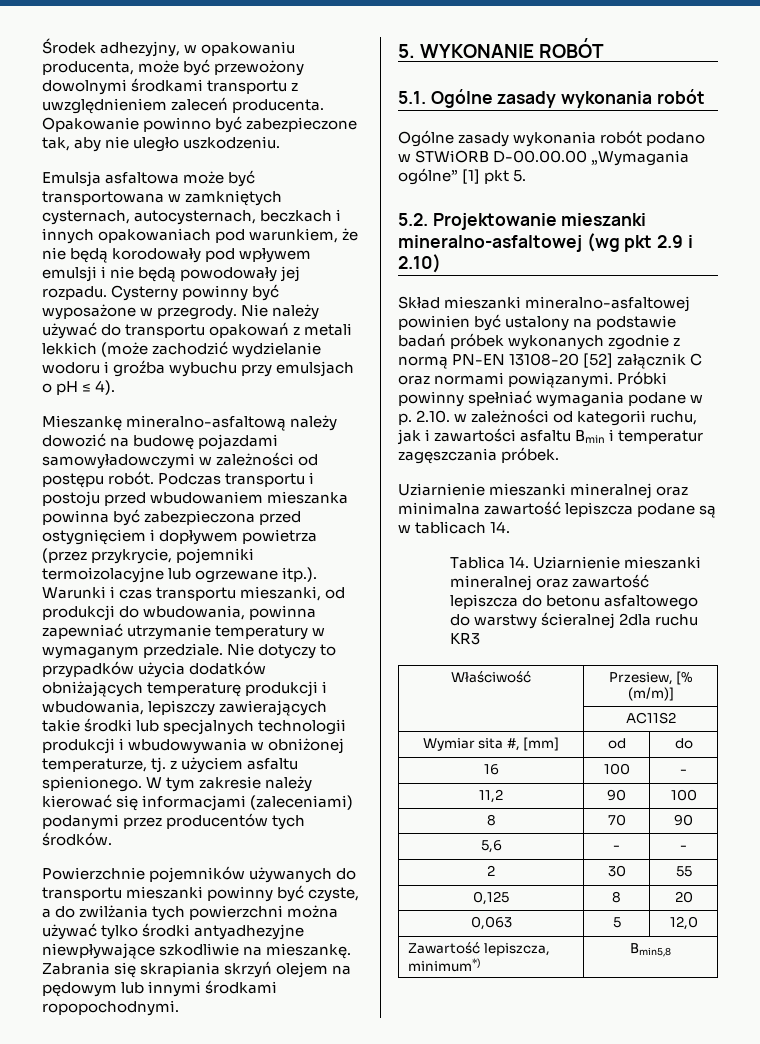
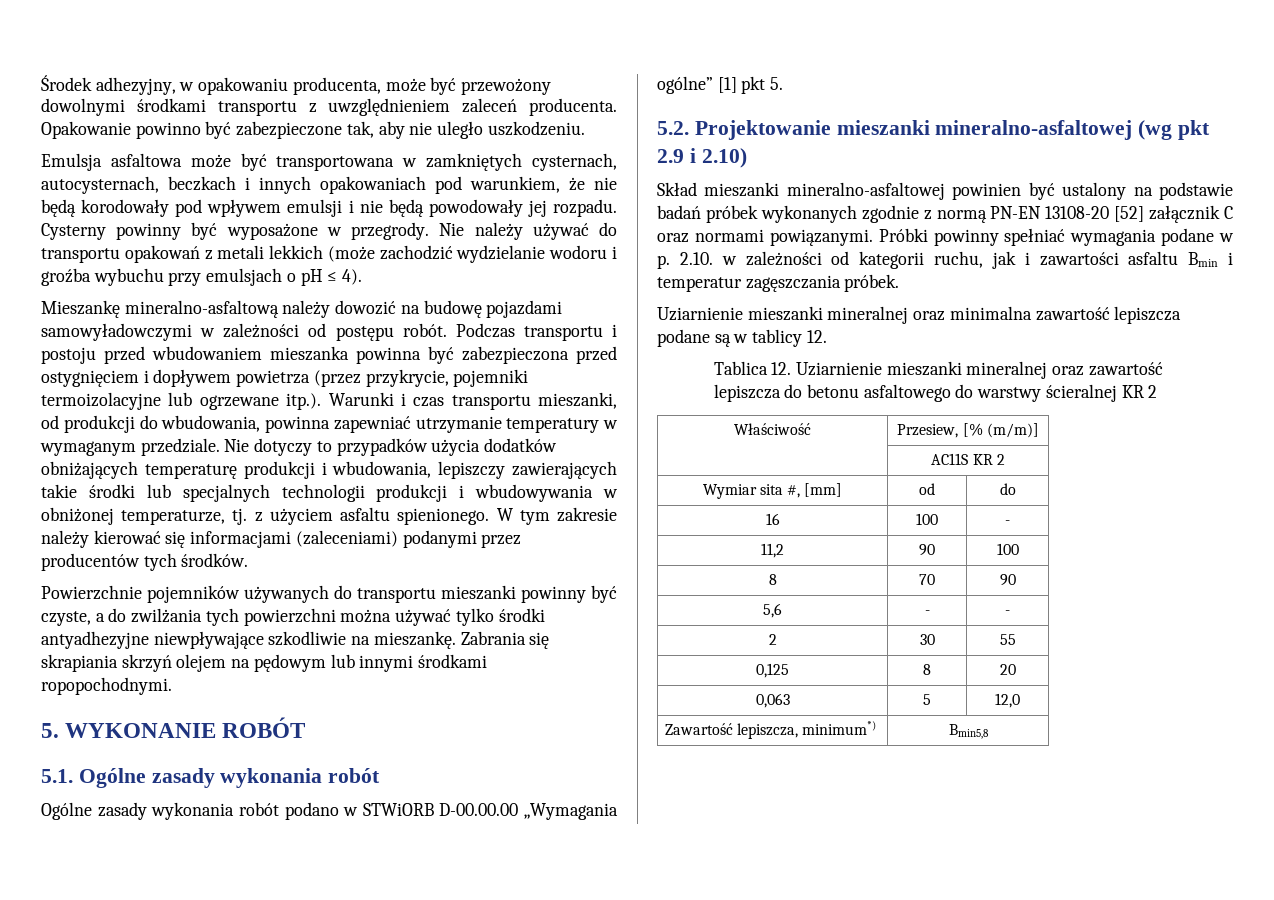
- Uziarnienie mieszanki mineralnej oraz minimalna zawartość lepiszcza podane są w tablicach 14.
+ Uziarnienie mieszanki mineralnej oraz minimalna zawartość lepiszcza podane są w tablicy 12.
- Tablica 14. Uziarnienie mieszanki mineralnej oraz zawartość lepiszcza do betonu asfaltowego do warstwy ścieralnej 2dla ruchu KR3
+ Tablica 12. Uziarnienie mieszanki mineralnej oraz zawartość lepiszcza do betonu asfaltowego do warstwy ścieralnej KR 2
- | AC11S2
+ | AC11S KR 2

